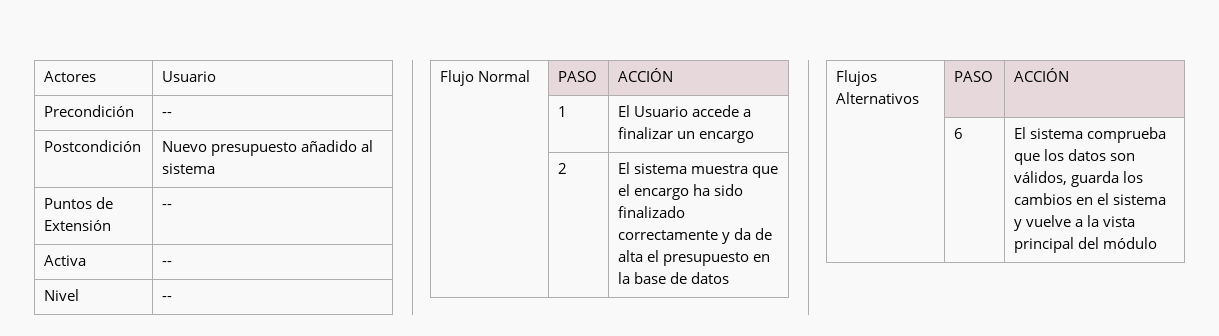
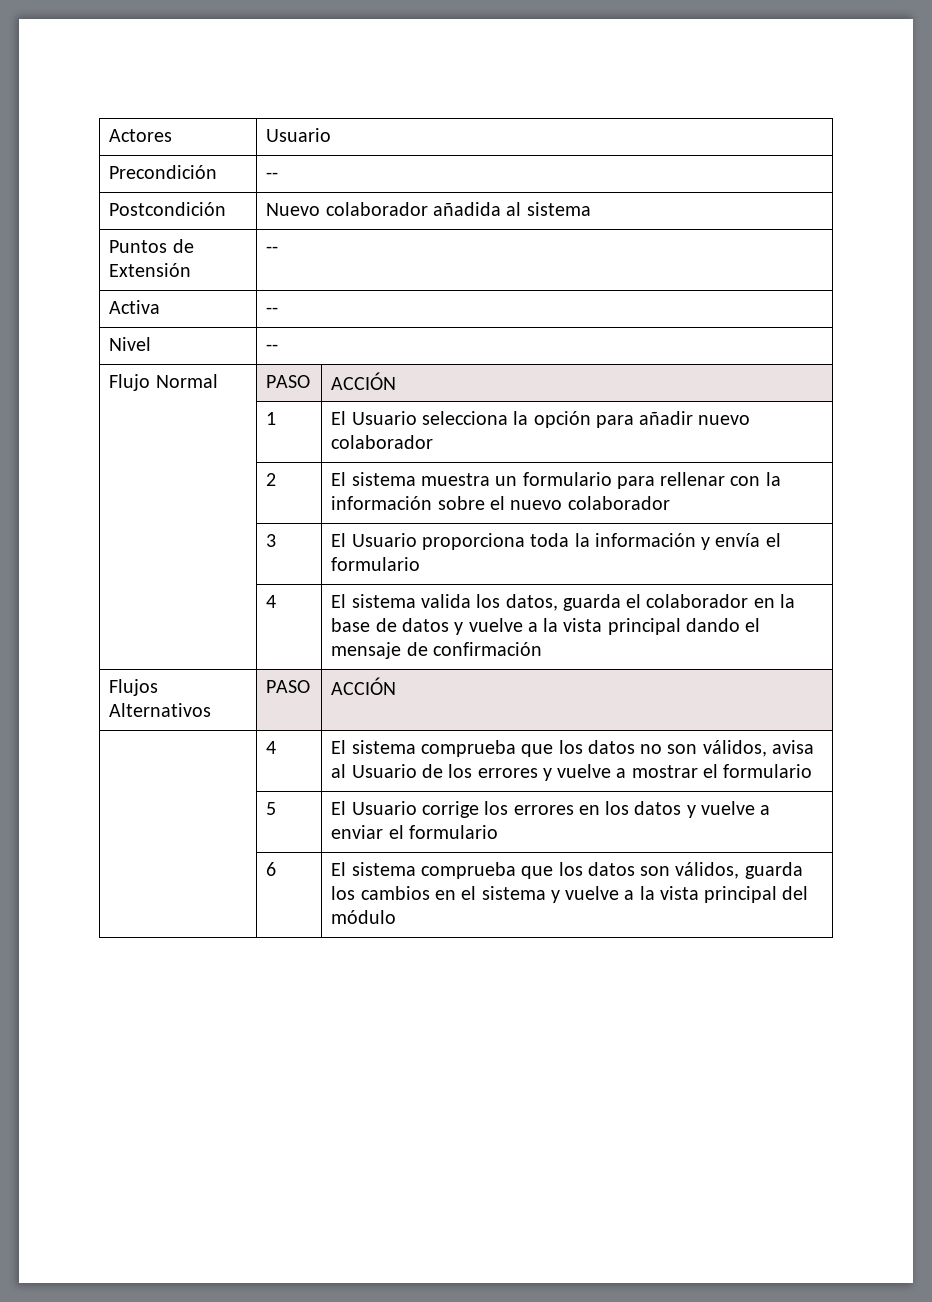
- Postcondición | Nuevo presupuesto añadido al sistema
+ Postcondición | Nuevo colaborador añadida al sistema
- | 1 | El Usuario accede a finalizar un encargo
- | 2 | El sistema muestra que el encargo ha sido finalizado correctamente y da de alta el presupuesto en la base de datos
+ | 1 | El Usuario selecciona la opción para añadir nuevo colaborador
+ | 2 | El sistema muestra un formulario para rellenar con la información sobre el nuevo colaborador
+ | 3 | El Usuario proporciona toda la información y envía el formulario
+ | 4 | El sistema valida los datos, guarda el colaborador en la base de datos y vuelve a la vista principal dando el mensaje de confirmación
  Flujos Alternativos | PASO | ACCIÓN
+ | 4 | El sistema comprueba que los datos no son válidos, avisa al Usuario de los errores y vuelve a mostrar el formulario
+ | 5 | El Usuario corrige los errores en los datos y vuelve a enviar el formulario

